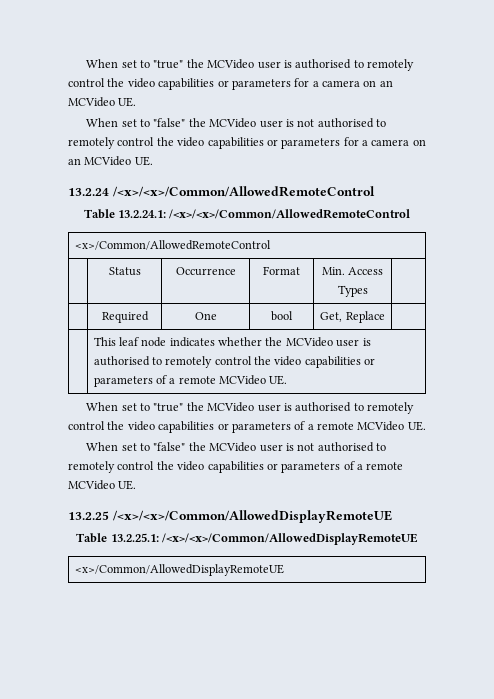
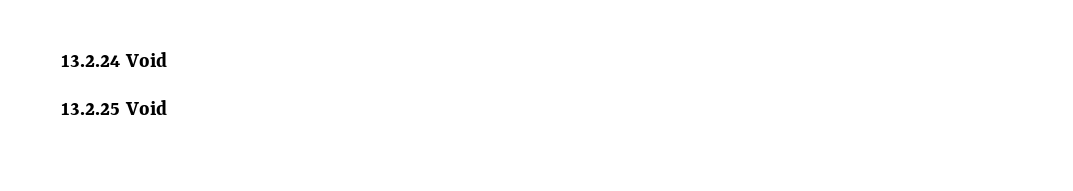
- When set to "true" the MCVideo user is authorised to remotely control the video capabilities or parameters for a camera on an MCVideo UE.
- When set to "false" the MCVideo user is not authorised to remotely control the video capabilities or parameters for a camera on an MCVideo UE.
- 13.2.24 /<x>/<x>/Common/AllowedRemoteControl
- Table 13.2.24.1: /<x>/<x>/Common/AllowedRemoteControl
- <x>/Common/AllowedRemoteControl
- | Status | Occurrence | Format | Min. Access Types |
- | Required | One | bool | Get, Replace |
- | This leaf node indicates whether the MCVideo user is authorised to remotely control the video capabilities or parameters of a remote MCVideo UE.
- When set to "true" the MCVideo user is authorised to remotely control the video capabilities or parameters of a remote MCVideo UE.
- When set to "false" the MCVideo user is not authorised to remotely control the video capabilities or parameters of a remote MCVideo UE.
- 13.2.25 /<x>/<x>/Common/AllowedDisplayRemoteUE
- Table 13.2.25.1: /<x>/<x>/Common/AllowedDisplayRemoteUE
- <x>/Common/AllowedDisplayRemoteUE
+ 13.2.24 Void
+ 13.2.25 Void

